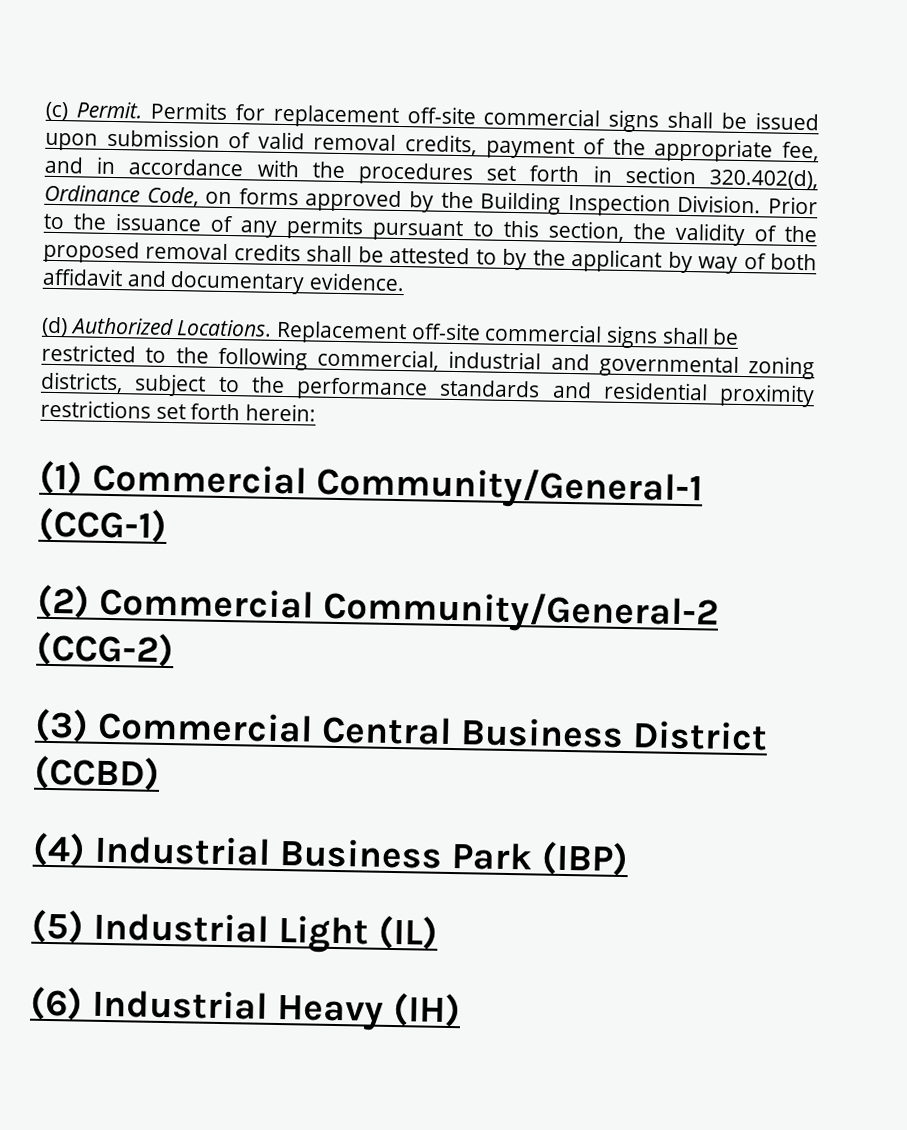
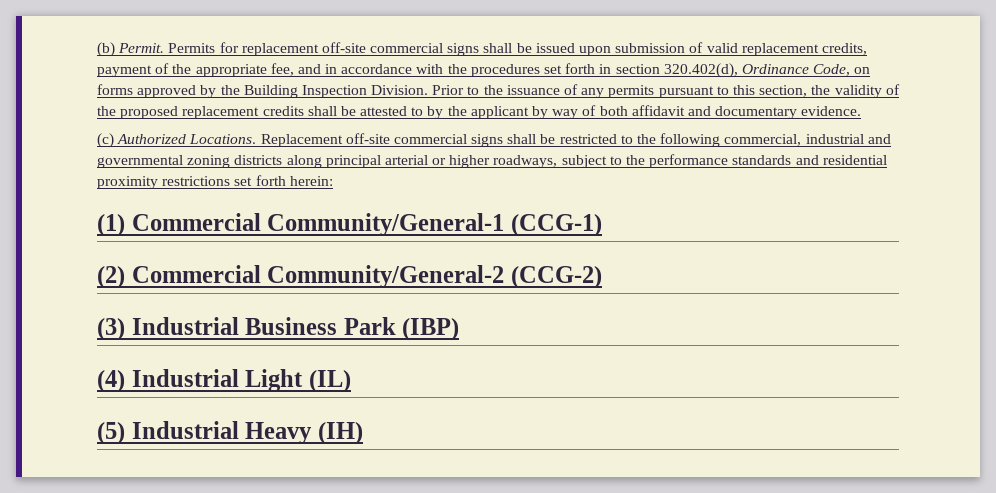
- (c) Permit.
+ (b) Permit.
- Permits for replacement off-site commercial signs shall be issued upon submission of valid removal credits, payment of the appropriate fee, and in accordance with the procedures set forth in section 320.402(d), Ordinance Code, on forms approved by the Building Inspection Division.
+ Permits for replacement off-site commercial signs shall be issued upon submission of valid replacement credits, payment of the appropriate fee, and in accordance with the procedures set forth in section 320.402(d), Ordinance Code, on forms approved by the Building Inspection Division.
- Prior to the issuance of any permits pursuant to this section, the validity of the proposed removal credits shall be attested to by the applicant by way of both affidavit and documentary evidence.
+ Prior to the issuance of any permits pursuant to this section, the validity of the proposed replacement credits shall be attested to by the applicant by way of both affidavit and documentary evidence.
- (d) Authorized Locations.
+ (c) Authorized Locations.
- Replacement off-site commercial signs shall be restricted to the following commercial, industrial and governmental zoning districts, subject to the performance standards and residential proximity restrictions set forth herein:
+ Replacement off-site commercial signs shall be restricted to the following commercial, industrial and governmental zoning districts along principal arterial or higher roadways, subject to the performance standards and residential proximity restrictions set forth herein:
- (3) Commercial Central Business District (CCBD)
- (4) Industrial Business Park (IBP)
+ (3) Industrial Business Park (IBP)
- (5) Industrial Light (IL)
+ (4) Industrial Light (IL)
- (6) Industrial Heavy (IH)
+ (5) Industrial Heavy (IH)

